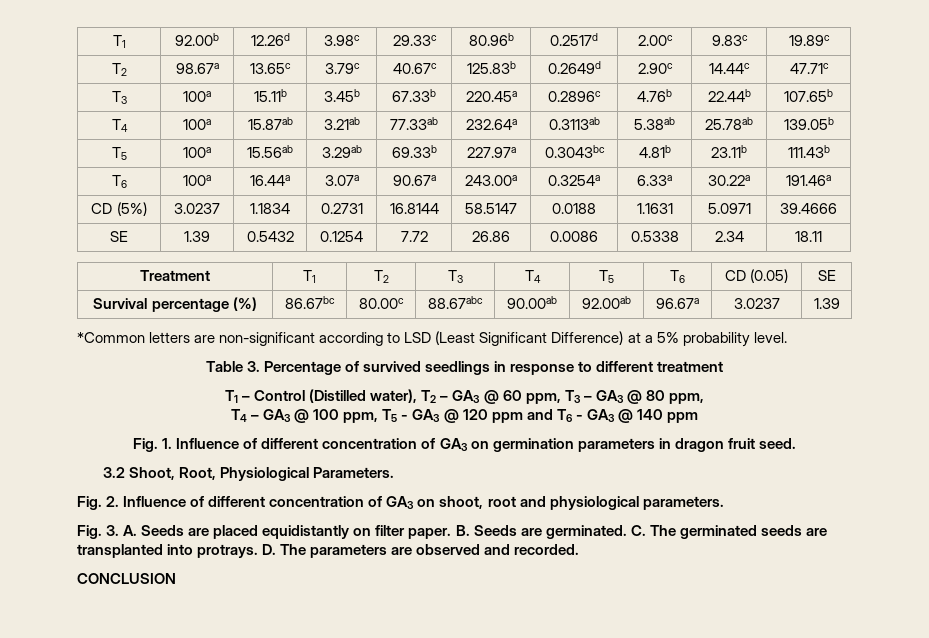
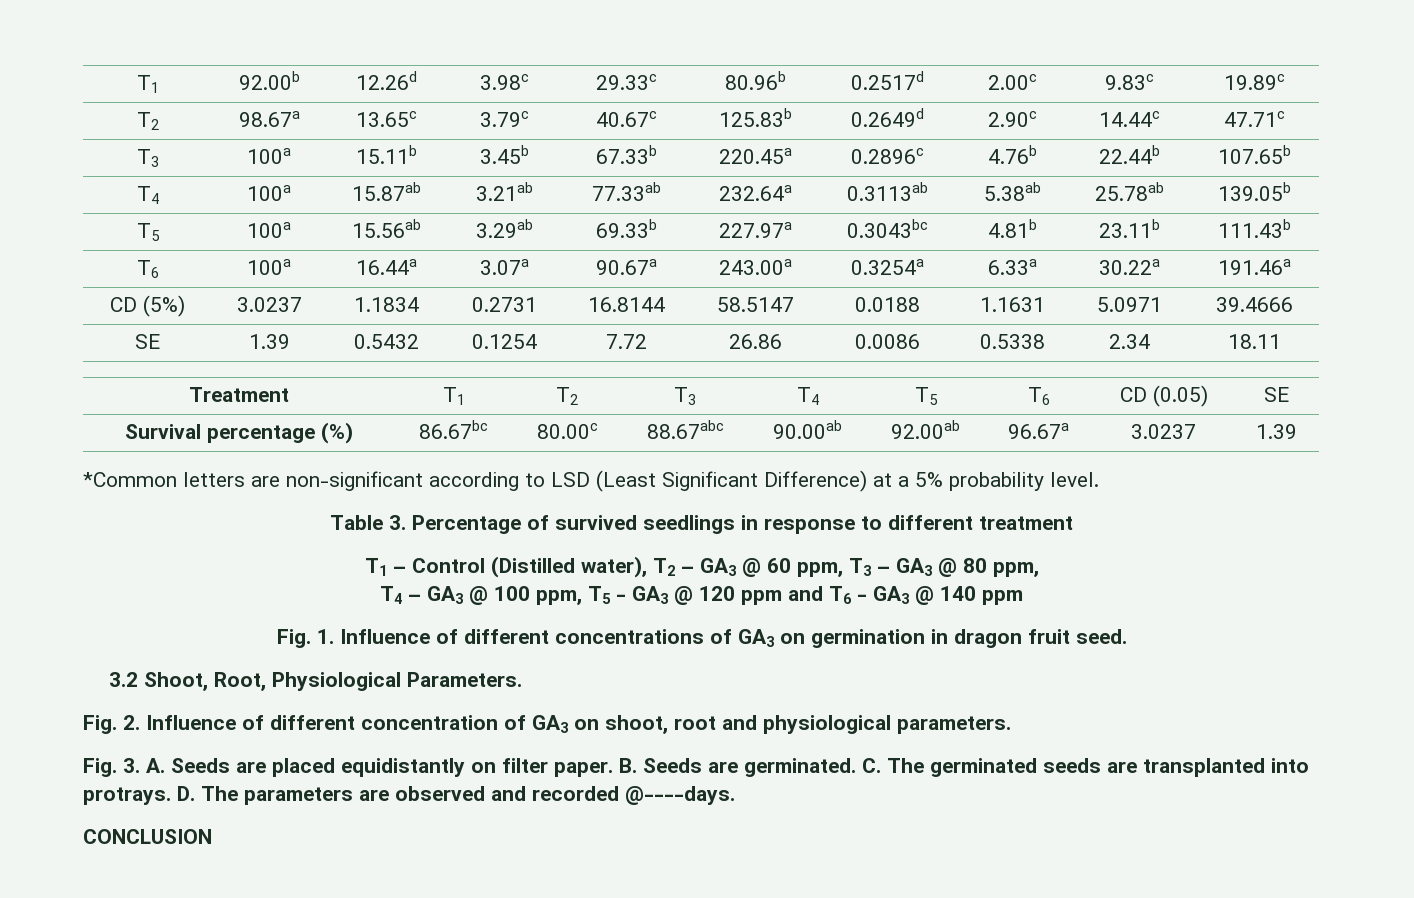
- Fig. 1. Influence of different concentration of GA3 on germination parameters in dragon fruit seed.
+ Fig. 1. Influence of different concentrations of GA3 on germination in dragon fruit seed.
- D. The parameters are observed and recorded.
+ D. The parameters are observed and recorded @----days.

